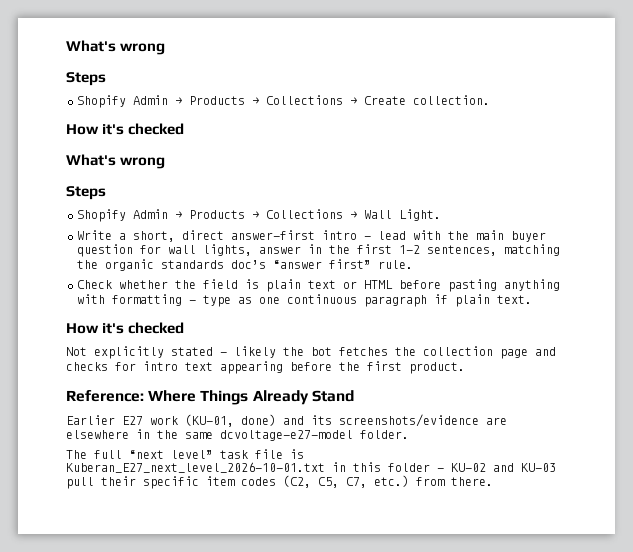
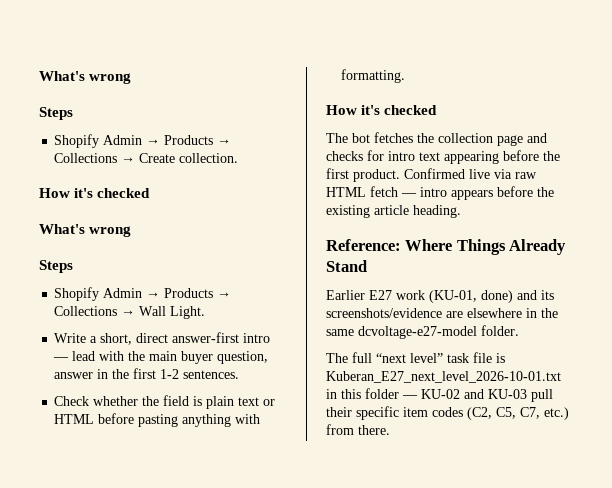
- Write a short, direct answer-first intro — lead with the main buyer question for wall lights, answer in the first 1-2 sentences, matching the organic standards doc’s “answer first” rule.
+ Write a short, direct answer-first intro — lead with the main buyer question, answer in the first 1-2 sentences.
- Check whether the field is plain text or HTML before pasting anything with formatting — type as one continuous paragraph if plain text.
+ Check whether the field is plain text or HTML before pasting anything with formatting.
  How it's checked
- Not explicitly stated — likely the bot fetches the collection page and checks for intro text appearing before the first product.
+ The bot fetches the collection page and checks for intro text appearing before the first product. Confirmed live via raw HTML fetch — intro appears before the existing article heading.

